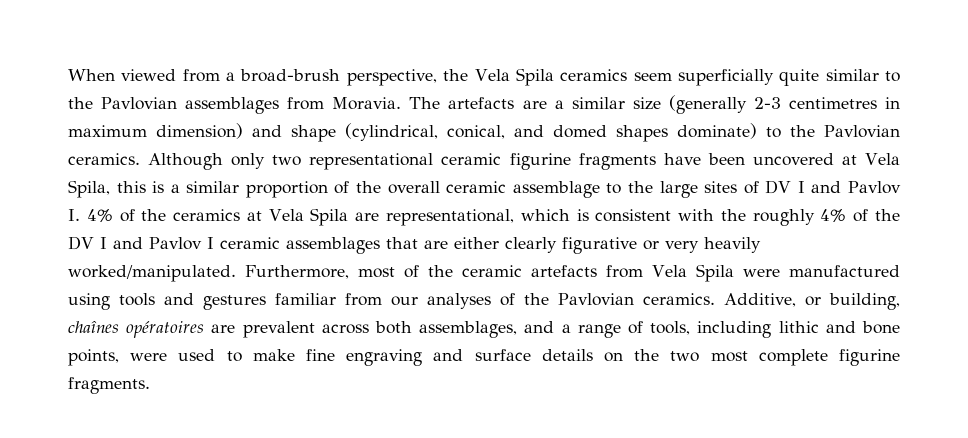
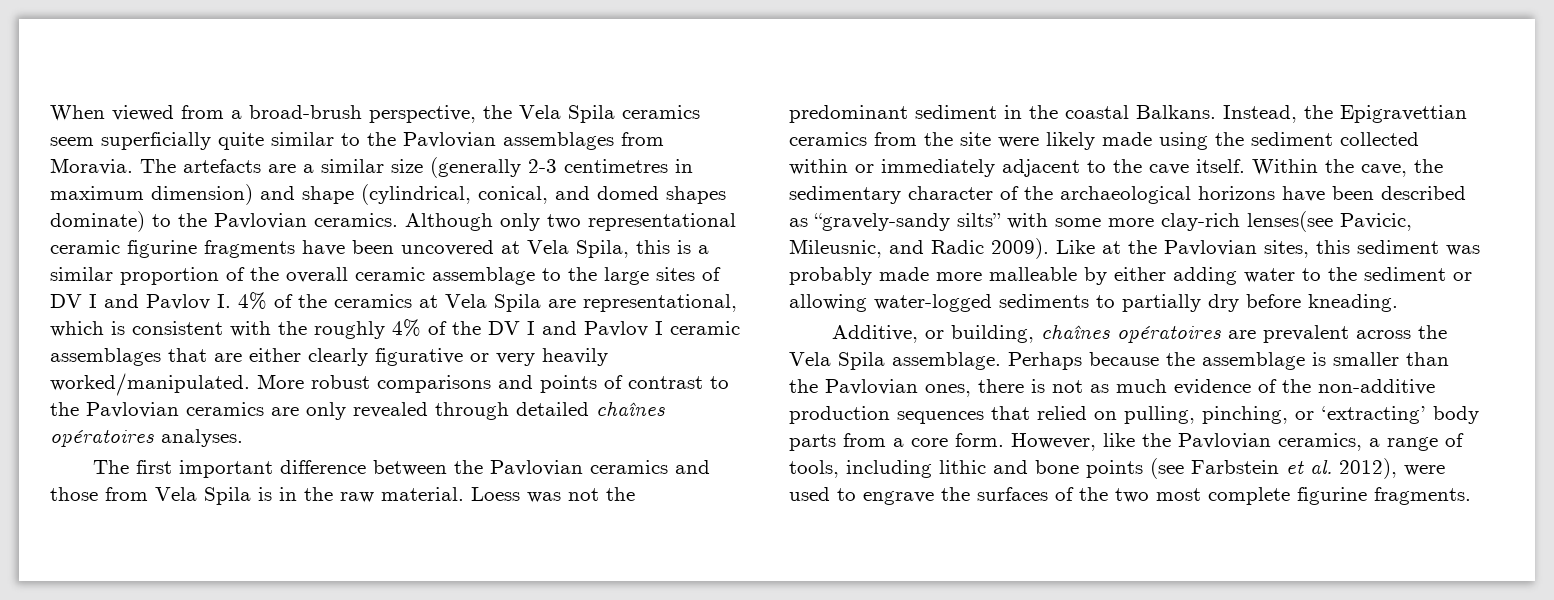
- Furthermore, most of the ceramic artefacts from Vela Spila were manufactured using tools and gestures familiar from our analyses of the Pavlovian ceramics. Additive, or building, chaînes opératoires are prevalent across both assemblages, and a range of tools, including lithic and bone points, were used to make fine engraving and surface details on the two most complete figurine fragments.
+ More robust comparisons and points of contrast to the Pavlovian ceramics are only revealed through detailed chaînes opératoires analyses.
+ The first important difference between the Pavlovian ceramics and those from Vela Spila is in the raw material. Loess was not the predominant sediment in the coastal Balkans. Instead, the Epigravettian ceramics from the site were likely made using the sediment collected within or immediately adjacent to the cave itself. Within the cave, the sedimentary character of the archaeological horizons have been described as “gravely-sandy silts” with some more clay-rich lenses(see Pavicic, Mileusnic, and Radic 2009). Like at the Pavlovian sites, this sediment was probably made more malleable by either adding water to the sediment or allowing water-logged sediments to partially dry before kneading.
+ Additive, or building, chaînes opératoires are prevalent across the Vela Spila assemblage. Perhaps because the assemblage is smaller than the Pavlovian ones, there is not as much evidence of the non-additive production sequences that relied on pulling, pinching, or ‘extracting’ body parts from a core form. However, like the Pavlovian ceramics, a range of tools, including lithic and bone points (see Farbstein et al. 2012), were used to engrave the surfaces of the two most complete figurine fragments.

